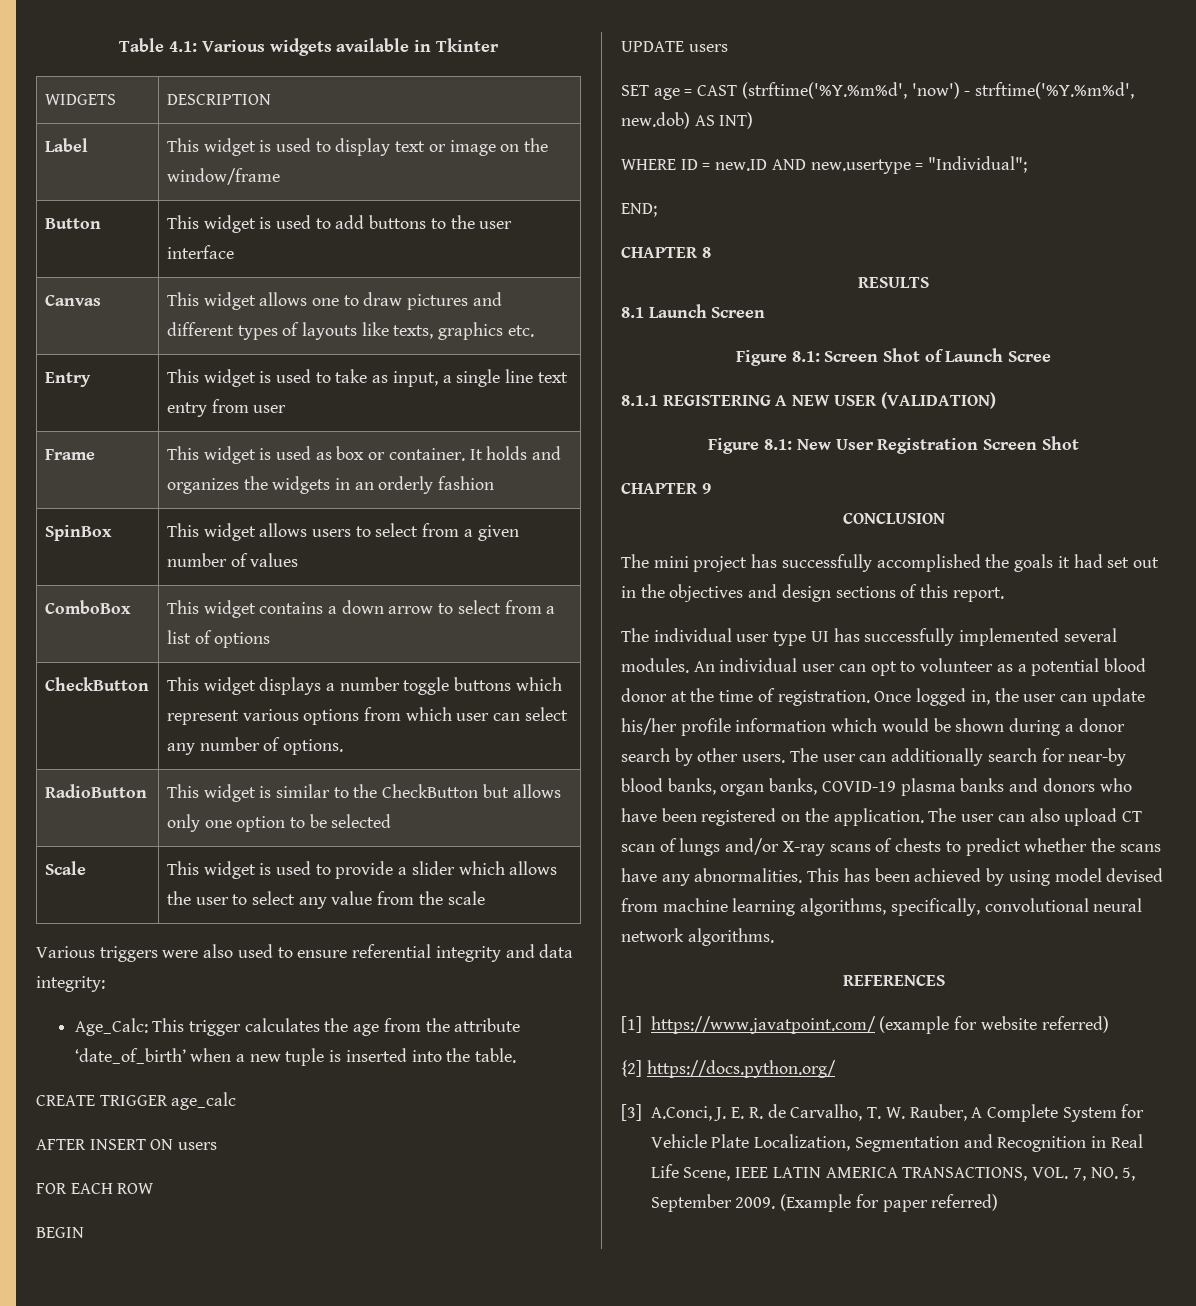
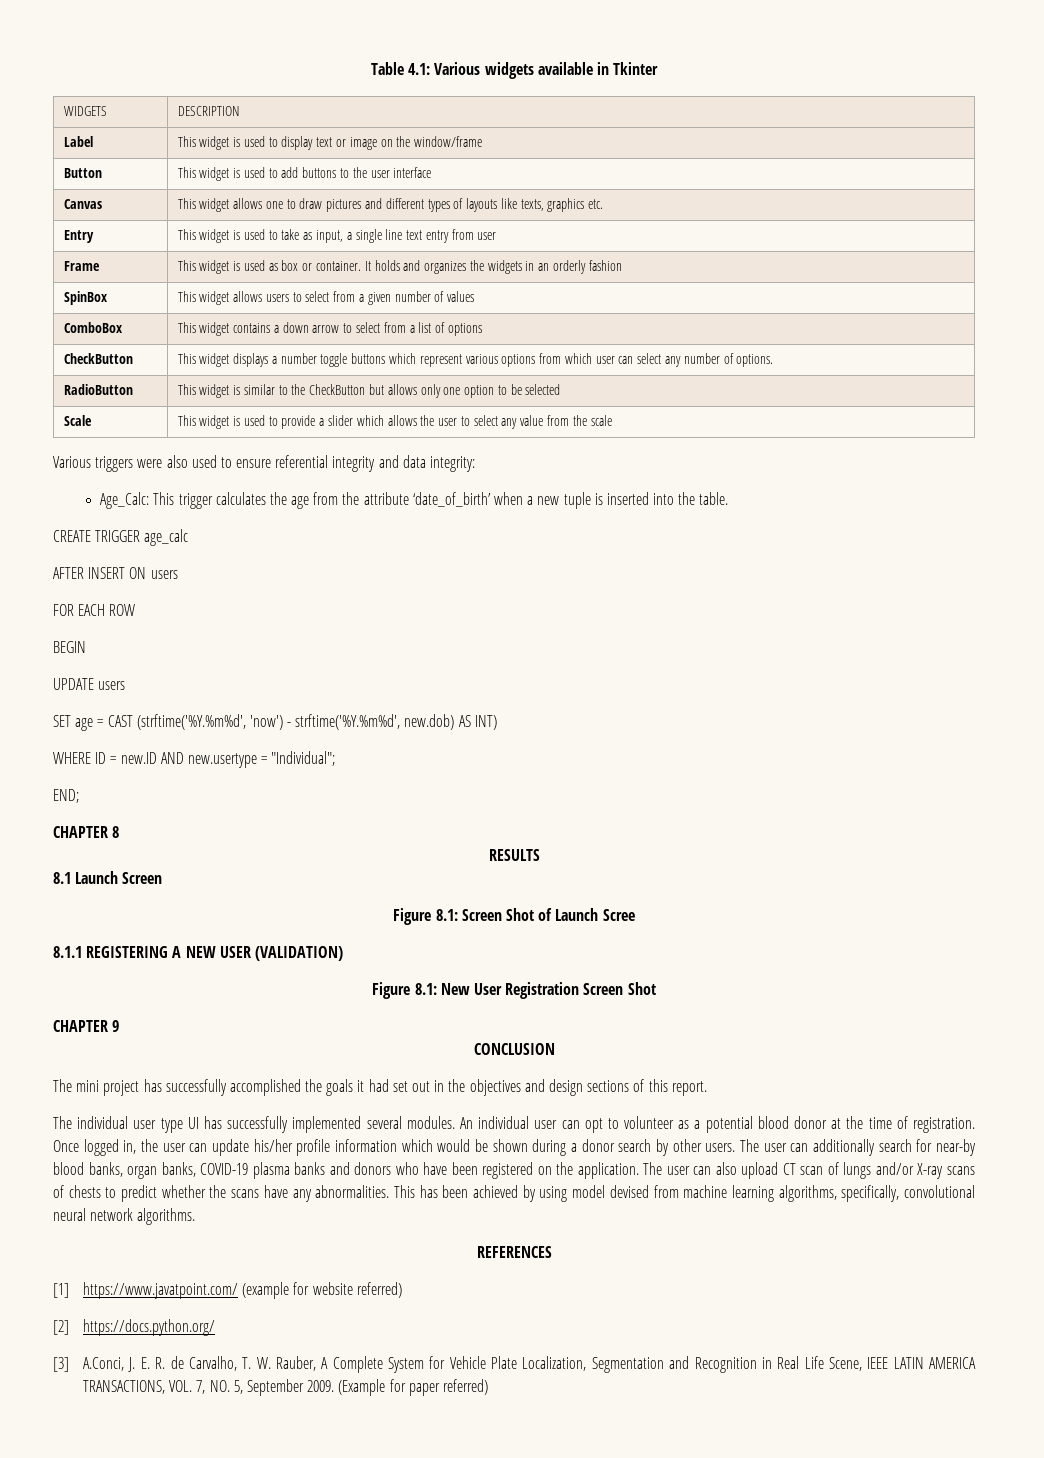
- {2] https://docs.python.org/
+ [2] https://docs.python.org/

